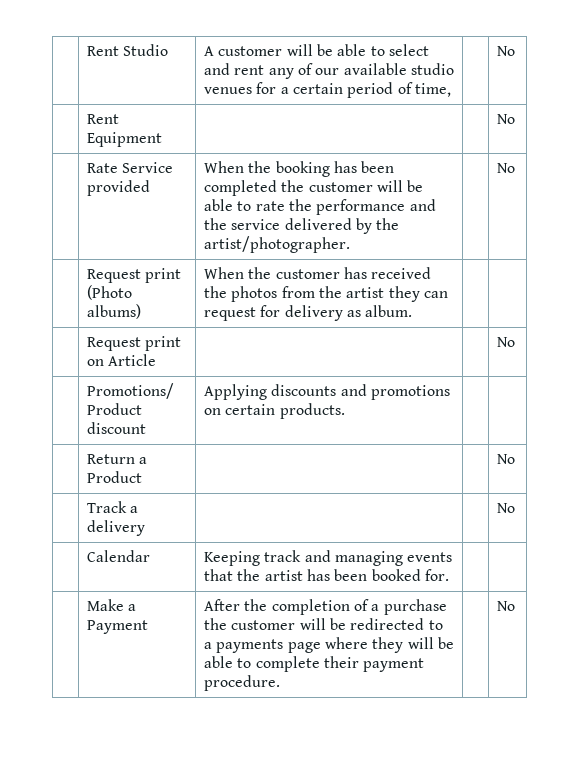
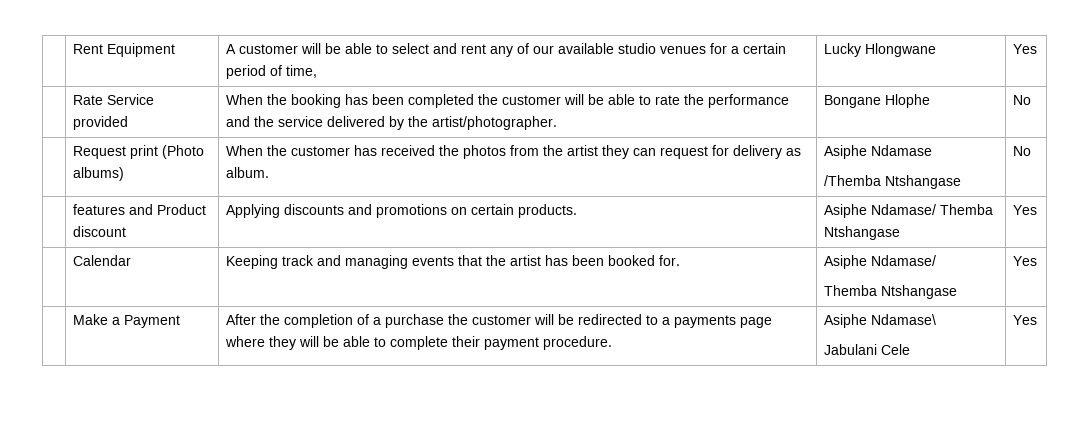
- | Rent Studio | A customer will be able to select and rent any of our available studio venues for a certain period of time, | | No
- | Rent Equipment | | | No
+ | Rent Equipment | A customer will be able to select and rent any of our available studio venues for a certain period of time, | Lucky Hlongwane | Yes
- | Rate Service provided | When the booking has been completed the customer will be able to rate the performance and the service delivered by the artist/photographer. | | No
+ | Rate Service provided | When the booking has been completed the customer will be able to rate the performance and the service delivered by the artist/photographer. | Bongane Hlophe | No
- | Request print (Photo albums) | When the customer has received the photos from the artist they can request for delivery as album. | |
- | Request print on Article | | | No
- | Promotions/ Product discount | Applying discounts and promotions on certain products. | |
- | Return a Product | | | No
- | Track a delivery | | | No
+ | Request print (Photo albums) | When the customer has received the photos from the artist they can request for delivery as album. | Asiphe Ndamase
+ /Themba Ntshangase | No
+ | features and Product discount | Applying discounts and promotions on certain products. | Asiphe Ndamase/ Themba Ntshangase | Yes
- | Calendar | Keeping track and managing events that the artist has been booked for. | |
+ | Calendar | Keeping track and managing events that the artist has been booked for. | Asiphe Ndamase/
+ Themba Ntshangase | Yes
- | Make a Payment | After the completion of a purchase the customer will be redirected to a payments page where they will be able to complete their payment procedure. | | No
+ | Make a Payment | After the completion of a purchase the customer will be redirected to a payments page where they will be able to complete their payment procedure. | Asiphe Ndamase\
+ Jabulani Cele | Yes

